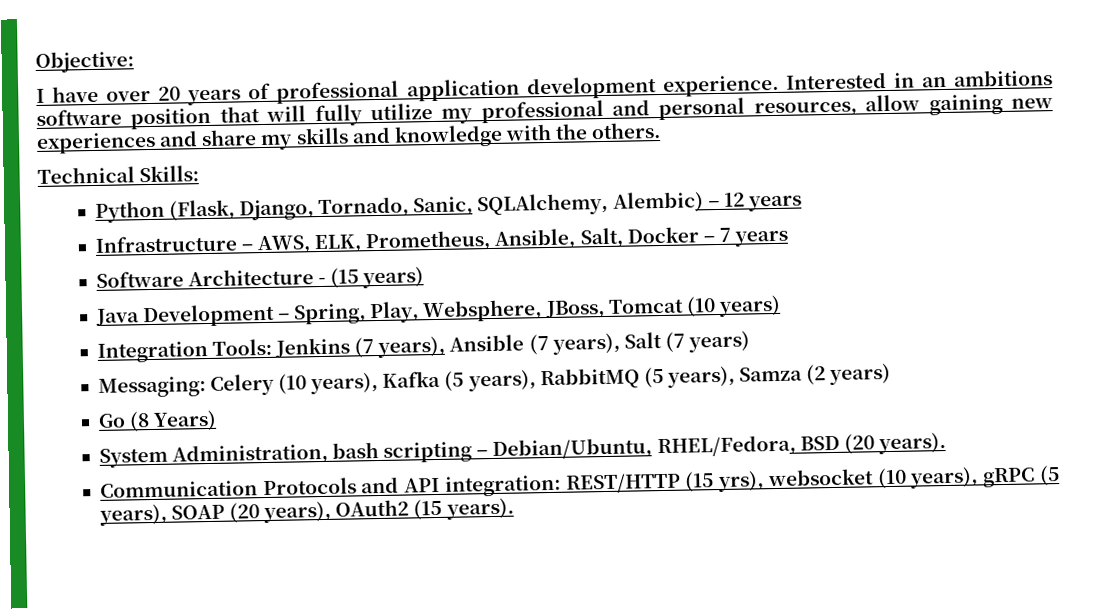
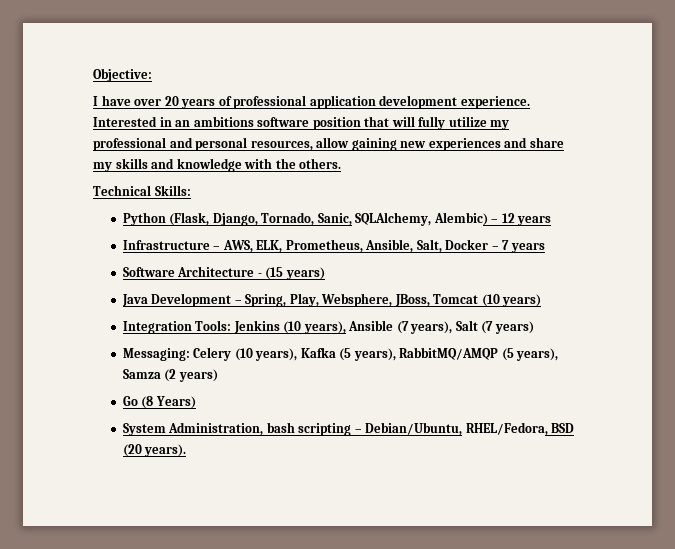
- Integration Tools: Jenkins (7 years), Ansible (7 years), Salt (7 years)
+ Integration Tools: Jenkins (10 years), Ansible (7 years), Salt (7 years)
- Messaging: Celery (10 years), Kafka (5 years), RabbitMQ (5 years), Samza (2 years)
+ Messaging: Celery (10 years), Kafka (5 years), RabbitMQ/AMQP (5 years), Samza (2 years)
- Communication Protocols and API integration: REST/HTTP (15 yrs), websocket (10 years), gRPC (5 years), SOAP (20 years), OAuth2 (15 years).

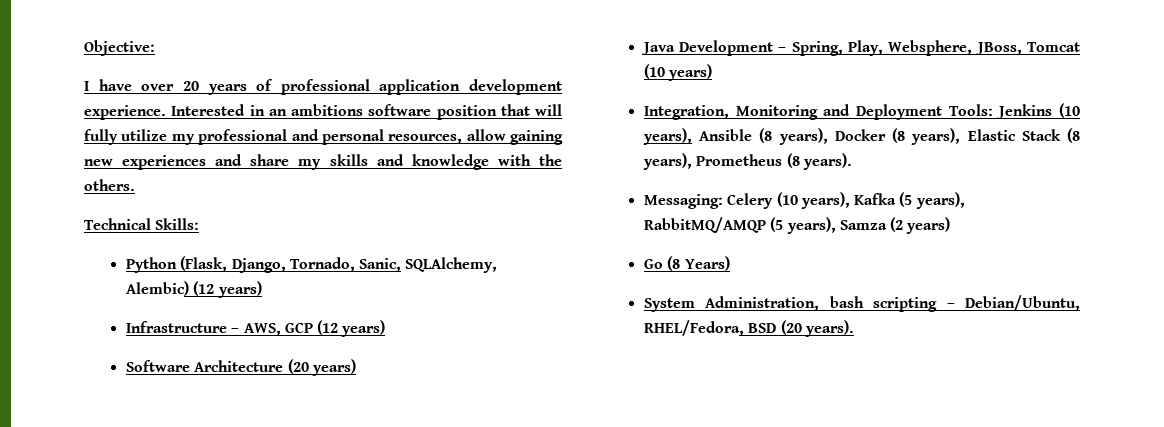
- Python (Flask, Django, Tornado, Sanic, SQLAlchemy, Alembic) – 12 years
+ Python (Flask, Django, Tornado, Sanic, SQLAlchemy, Alembic) (12 years)
- Infrastructure – AWS, ELK, Prometheus, Ansible, Salt, Docker – 7 years
+ Infrastructure – AWS, GCP (12 years)
- Software Architecture - (15 years)
+ Software Architecture (20 years)
- Integration Tools: Jenkins (10 years), Ansible (7 years), Salt (7 years)
+ Integration, Monitoring and Deployment Tools: Jenkins (10 years), Ansible (8 years), Docker (8 years), Elastic Stack (8 years), Prometheus (8 years).

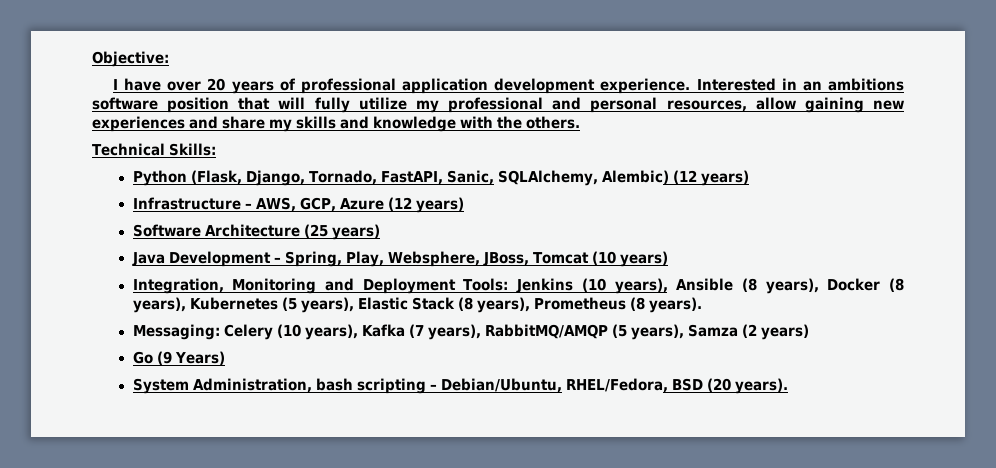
- Python (Flask, Django, Tornado, Sanic, SQLAlchemy, Alembic) (12 years)
+ Python (Flask, Django, Tornado, FastAPI, Sanic, SQLAlchemy, Alembic) (12 years)
- Infrastructure – AWS, GCP (12 years)
+ Infrastructure – AWS, GCP, Azure (12 years)
- Software Architecture (20 years)
+ Software Architecture (25 years)
- Integration, Monitoring and Deployment Tools: Jenkins (10 years), Ansible (8 years), Docker (8 years), Elastic Stack (8 years), Prometheus (8 years).
+ Integration, Monitoring and Deployment Tools: Jenkins (10 years), Ansible (8 years), Docker (8 years), Kubernetes (5 years), Elastic Stack (8 years), Prometheus (8 years).
- Messaging: Celery (10 years), Kafka (5 years), RabbitMQ/AMQP (5 years), Samza (2 years)
+ Messaging: Celery (10 years), Kafka (7 years), RabbitMQ/AMQP (5 years), Samza (2 years)
- Go (8 Years)
+ Go (9 Years)

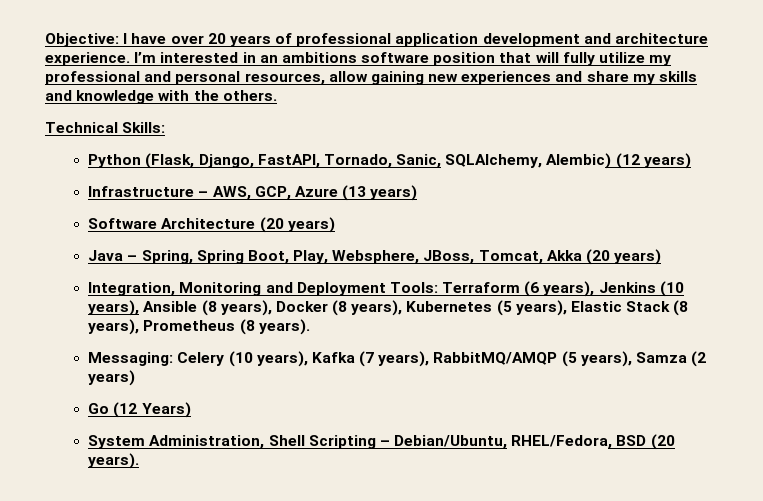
- Objective:
- I have over 20 years of professional application development experience. Interested in an ambitions software position that will fully utilize my professional and personal resources, allow gaining new experiences and share my skills and knowledge with the others.
+ Objective: I have over 20 years of professional application development and architecture experience. I’m interested in an ambitions software position that will fully utilize my professional and personal resources, allow gaining new experiences and share my skills and knowledge with the others.
- Python (Flask, Django, Tornado, FastAPI, Sanic, SQLAlchemy, Alembic) (12 years)
+ Python (Flask, Django, FastAPI, Tornado, Sanic, SQLAlchemy, Alembic) (12 years)
- Infrastructure – AWS, GCP, Azure (12 years)
+ Infrastructure – AWS, GCP, Azure (13 years)
- Software Architecture (25 years)
+ Software Architecture (20 years)
- Java Development – Spring, Play, Websphere, JBoss, Tomcat (10 years)
+ Java – Spring, Spring Boot, Play, Websphere, JBoss, Tomcat, Akka (20 years)
- Integration, Monitoring and Deployment Tools: Jenkins (10 years), Ansible (8 years), Docker (8 years), Kubernetes (5 years), Elastic Stack (8 years), Prometheus (8 years).
+ Integration, Monitoring and Deployment Tools: Terraform (6 years), Jenkins (10 years), Ansible (8 years), Docker (8 years), Kubernetes (5 years), Elastic Stack (8 years), Prometheus (8 years).
- Go (9 Years)
+ Go (12 Years)
- System Administration, bash scripting – Debian/Ubuntu, RHEL/Fedora, BSD (20 years).
+ System Administration, Shell Scripting – Debian/Ubuntu, RHEL/Fedora, BSD (20 years).

